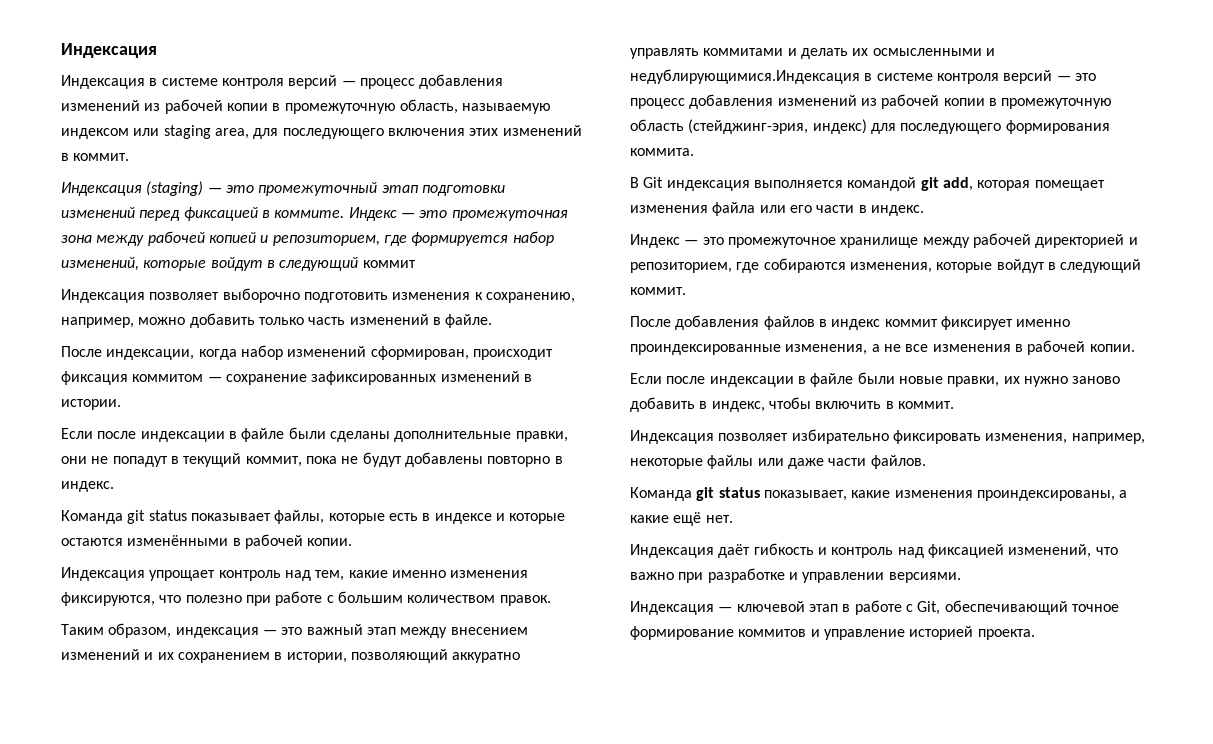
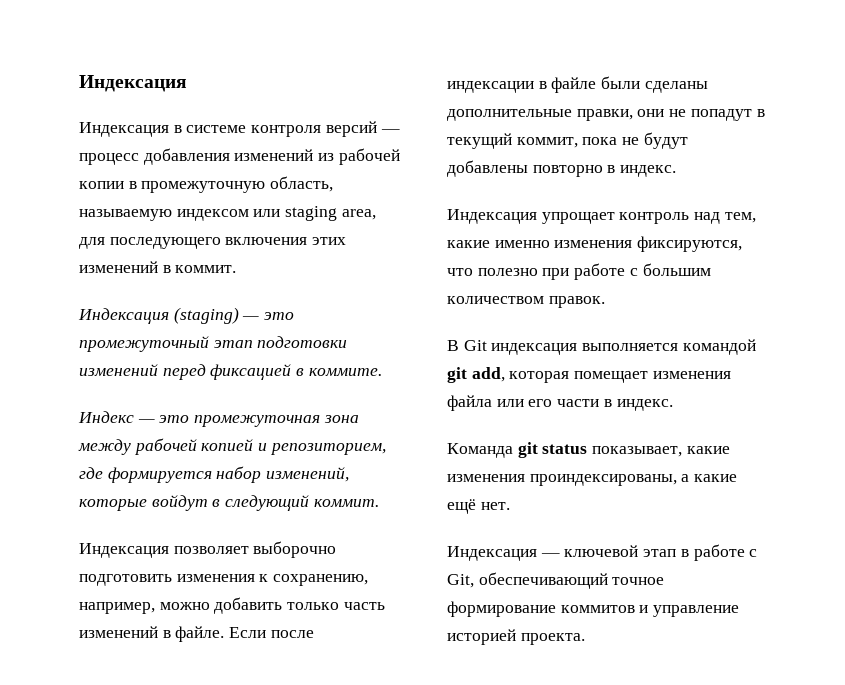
- Индексация (staging) — это промежуточный этап подготовки изменений перед фиксацией в коммите. Индекс — это промежуточная зона между рабочей копией и репозиторием, где формируется набор изменений, которые войдут в следующий коммит
+ Индексация (staging) — это промежуточный этап подготовки изменений перед фиксацией в коммите.
+ Индекс — это промежуточная зона между рабочей копией и репозиторием, где формируется набор изменений, которые войдут в следующий коммит.
- Индексация позволяет выборочно подготовить изменения к сохранению, например, можно добавить только часть изменений в файле.
- После индексации, когда набор изменений сформирован, происходит фиксация коммитом — сохранение зафиксированных изменений в истории.
- Если после индексации в файле были сделаны дополнительные правки, они не попадут в текущий коммит, пока не будут добавлены повторно в индекс.
+ Индексация позволяет выборочно подготовить изменения к сохранению, например, можно добавить только часть изменений в файле. Если после индексации в файле были сделаны дополнительные правки, они не попадут в текущий коммит, пока не будут добавлены повторно в индекс.
- Команда git status показывает файлы, которые есть в индексе и которые остаются изменёнными в рабочей копии.
- Таким образом, индексация — это важный этап между внесением изменений и их сохранением в истории, позволяющий аккуратно управлять коммитами и делать их осмысленными и недублирующимися.Индексация в системе контроля версий — это процесс добавления изменений из рабочей копии в промежуточную область (стейджинг-эрия, индекс) для последующего формирования коммита.
- Индекс — это промежуточное хранилище между рабочей директорией и репозиторием, где собираются изменения, которые войдут в следующий коммит.
- После добавления файлов в индекс коммит фиксирует именно проиндексированные изменения, а не все изменения в рабочей копии.
- Если после индексации в файле были новые правки, их нужно заново добавить в индекс, чтобы включить в коммит.
- Индексация позволяет избирательно фиксировать изменения, например, некоторые файлы или даже части файлов.
- Индексация даёт гибкость и контроль над фиксацией изменений, что важно при разработке и управлении версиями.

